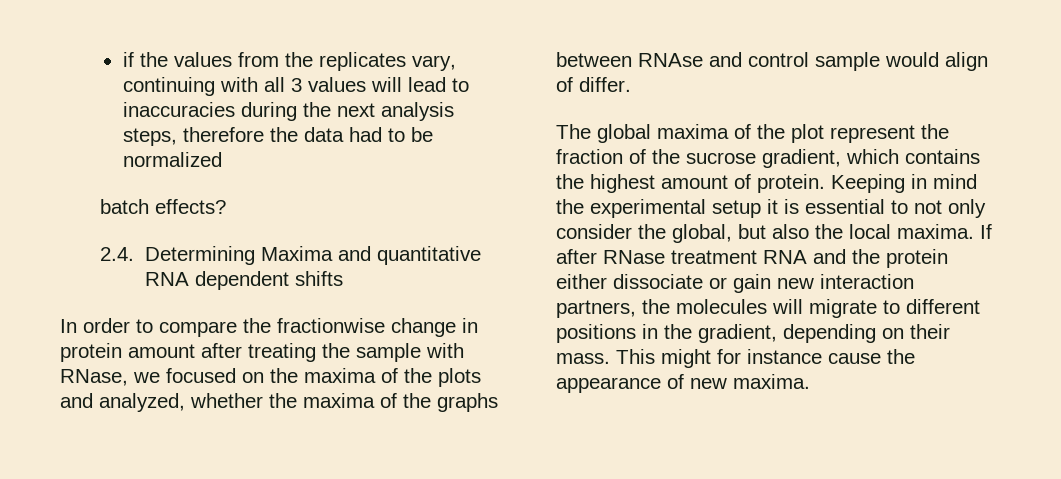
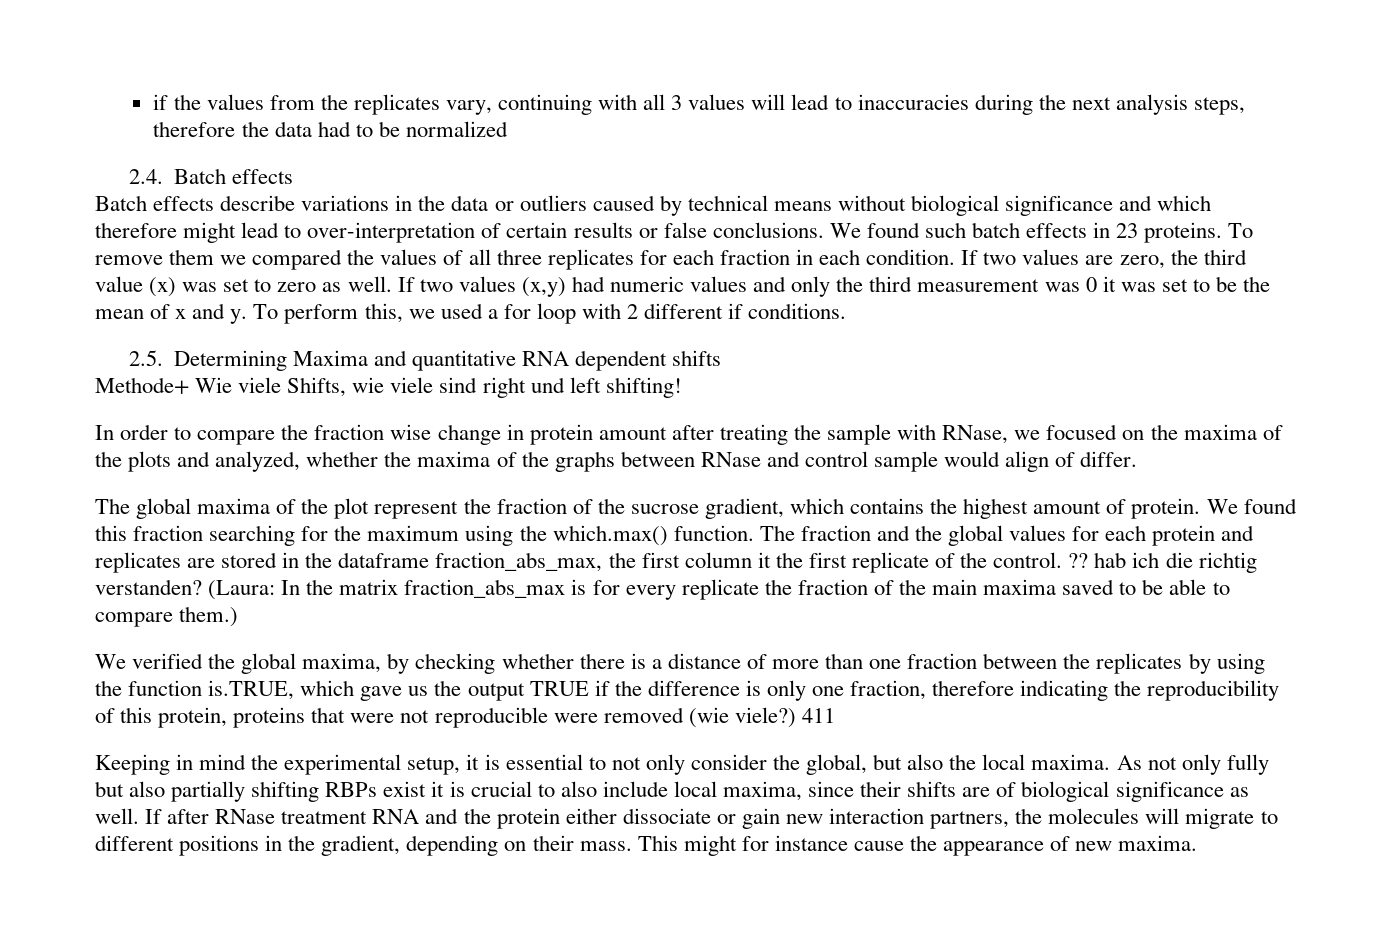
- batch effects?
- 2.4. Determining Maxima and quantitative RNA dependent shifts
+ 2.4. Batch effects
+ Batch effects describe variations in the data or outliers caused by technical means without biological significance and which therefore might lead to over-interpretation of certain results or false conclusions. We found such batch effects in 23 proteins. To remove them we compared the values of all three replicates for each fraction in each condition. If two values are zero, the third value (x) was set to zero as well. If two values (x,y) had numeric values and only the third measurement was 0 it was set to be the mean of x and y. To perform this, we used a for loop with 2 different if conditions.
+ 2.5. Determining Maxima and quantitative RNA dependent shifts
+ Methode+ Wie viele Shifts, wie viele sind right und left shifting!
- In order to compare the fractionwise change in protein amount after treating the sample with RNase, we focused on the maxima of the plots and analyzed, whether the maxima of the graphs between RNAse and control sample would align of differ.
+ In order to compare the fraction wise change in protein amount after treating the sample with RNase, we focused on the maxima of the plots and analyzed, whether the maxima of the graphs between RNase and control sample would align of differ.
- The global maxima of the plot represent the fraction of the sucrose gradient, which contains the highest amount of protein. Keeping in mind the experimental setup it is essential to not only consider the global, but also the local maxima.
+ The global maxima of the plot represent the fraction of the sucrose gradient, which contains the highest amount of protein. We found this fraction searching for the maximum using the which.max() function. The fraction and the global values for each protein and replicates are stored in the dataframe fraction_abs_max, the first column it the first replicate of the control. ?? hab ich die richtig verstanden? (Laura: In the matrix fraction_abs_max is for every replicate the fraction of the main maxima saved to be able to compare them.)
+ We verified the global maxima, by checking whether there is a distance of more than one fraction between the replicates by using the function is.TRUE, which gave us the output TRUE if the difference is only one fraction, therefore indicating the reproducibility of this protein, proteins that were not reproducible were removed (wie viele?) 411
+ Keeping in mind the experimental setup, it is essential to not only consider the global, but also the local maxima.
+ As not only fully but also partially shifting RBPs exist it is crucial to also include local maxima, since their shifts are of biological significance as well.

